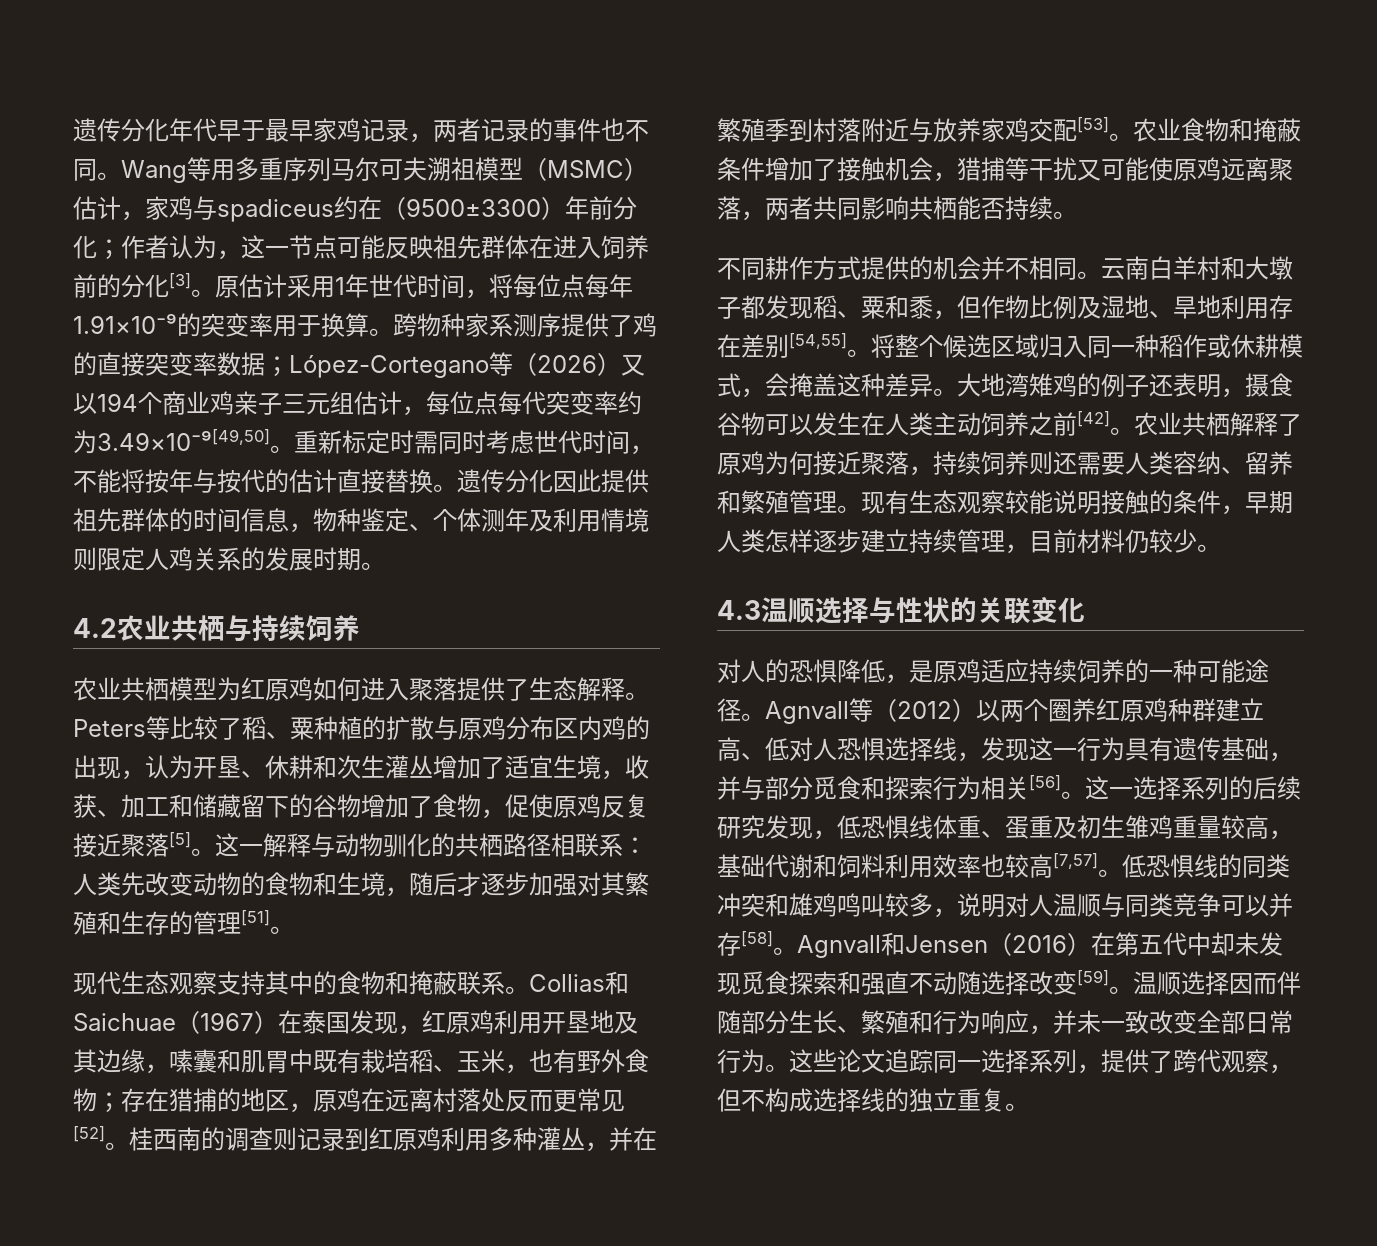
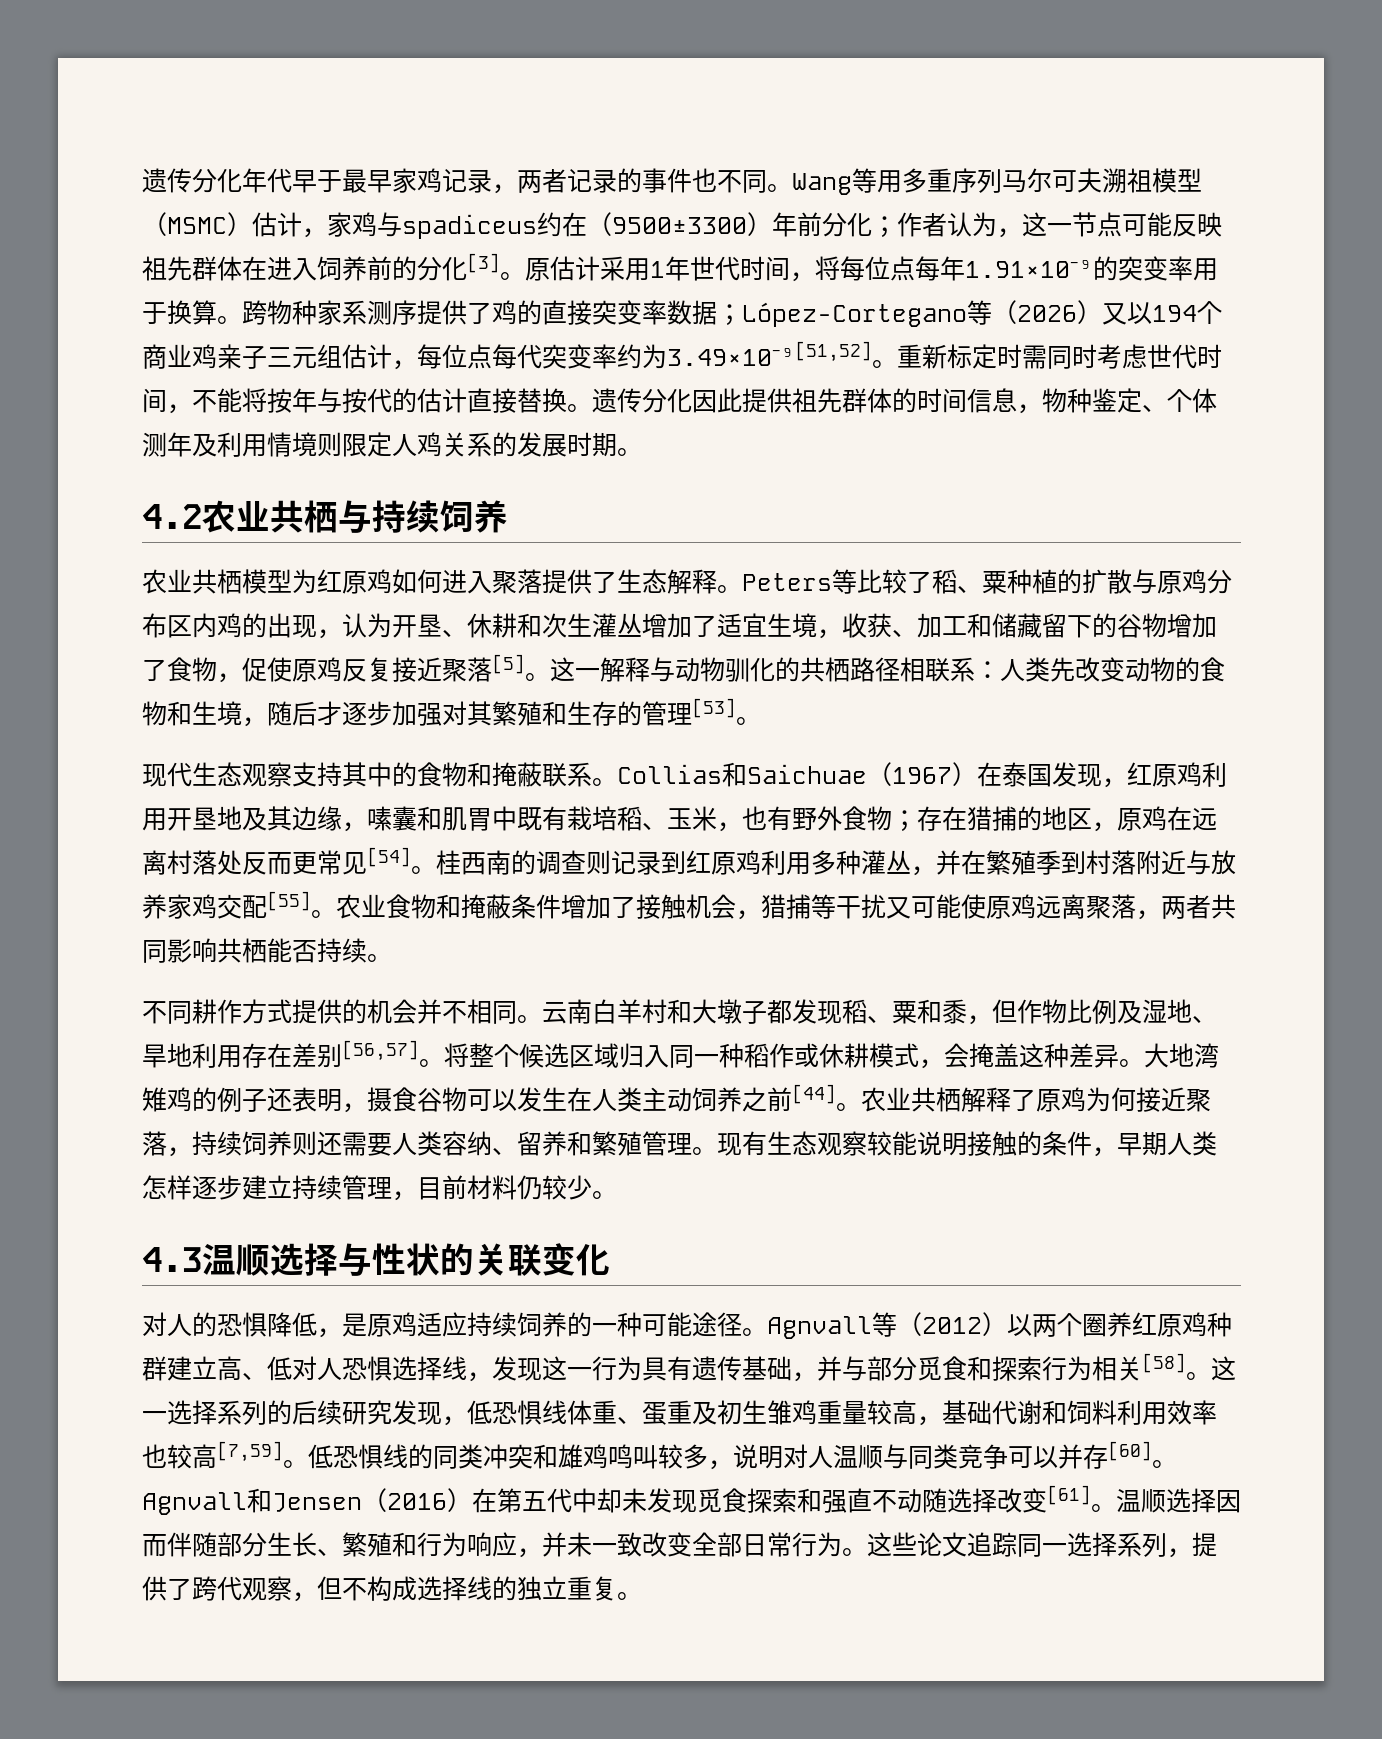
- 跨物种家系测序提供了鸡的直接突变率数据；López-Cortegano等（2026）又以194个商业鸡亲子三元组估计，每位点每代突变率约为3.49×10⁻⁹[49,50]。
+ 跨物种家系测序提供了鸡的直接突变率数据；López-Cortegano等（2026）又以194个商业鸡亲子三元组估计，每位点每代突变率约为3.49×10⁻⁹[51,52]。
- 这一解释与动物驯化的共栖路径相联系：人类先改变动物的食物和生境，随后才逐步加强对其繁殖和生存的管理[51]。
+ 这一解释与动物驯化的共栖路径相联系：人类先改变动物的食物和生境，随后才逐步加强对其繁殖和生存的管理[53]。
- Collias和Saichuae（1967）在泰国发现，红原鸡利用开垦地及其边缘，嗉囊和肌胃中既有栽培稻、玉米，也有野外食物；存在猎捕的地区，原鸡在远离村落处反而更常见[52]。
+ Collias和Saichuae（1967）在泰国发现，红原鸡利用开垦地及其边缘，嗉囊和肌胃中既有栽培稻、玉米，也有野外食物；存在猎捕的地区，原鸡在远离村落处反而更常见[54]。
- 桂西南的调查则记录到红原鸡利用多种灌丛，并在繁殖季到村落附近与放养家鸡交配[53]。
+ 桂西南的调查则记录到红原鸡利用多种灌丛，并在繁殖季到村落附近与放养家鸡交配[55]。
- 云南白羊村和大墩子都发现稻、粟和黍，但作物比例及湿地、旱地利用存在差别[54,55]。
+ 云南白羊村和大墩子都发现稻、粟和黍，但作物比例及湿地、旱地利用存在差别[56,57]。
- 大地湾雉鸡的例子还表明，摄食谷物可以发生在人类主动饲养之前[42]。
+ 大地湾雉鸡的例子还表明，摄食谷物可以发生在人类主动饲养之前[44]。
- Agnvall等（2012）以两个圈养红原鸡种群建立高、低对人恐惧选择线，发现这一行为具有遗传基础，并与部分觅食和探索行为相关[56]。
+ Agnvall等（2012）以两个圈养红原鸡种群建立高、低对人恐惧选择线，发现这一行为具有遗传基础，并与部分觅食和探索行为相关[58]。
- 这一选择系列的后续研究发现，低恐惧线体重、蛋重及初生雏鸡重量较高，基础代谢和饲料利用效率也较高[7,57]。
+ 这一选择系列的后续研究发现，低恐惧线体重、蛋重及初生雏鸡重量较高，基础代谢和饲料利用效率也较高[7,59]。
- 低恐惧线的同类冲突和雄鸡鸣叫较多，说明对人温顺与同类竞争可以并存[58]。
+ 低恐惧线的同类冲突和雄鸡鸣叫较多，说明对人温顺与同类竞争可以并存[60]。
- Agnvall和Jensen（2016）在第五代中却未发现觅食探索和强直不动随选择改变[59]。
+ Agnvall和Jensen（2016）在第五代中却未发现觅食探索和强直不动随选择改变[61]。

